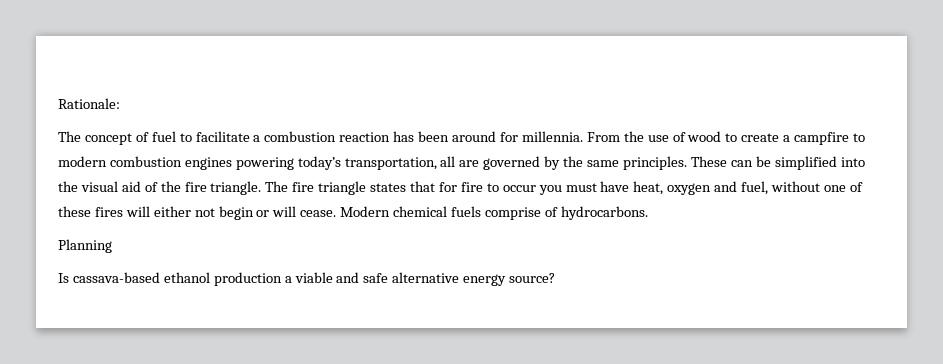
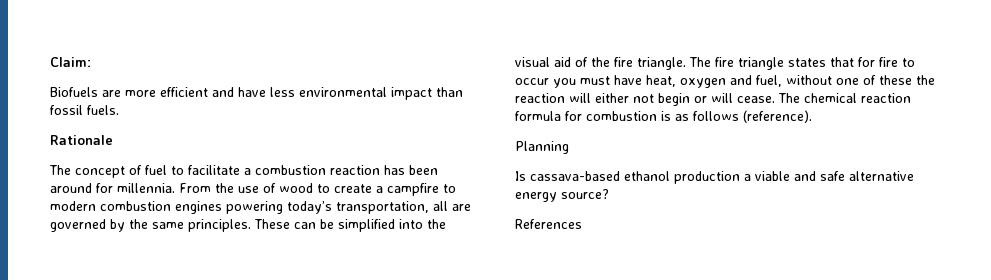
- Rationale:
+ Claim:
+ Biofuels are more efficient and have less environmental impact than fossil fuels.
+ Rationale
- The fire triangle states that for fire to occur you must have heat, oxygen and fuel, without one of these fires will either not begin or will cease.
+ The fire triangle states that for fire to occur you must have heat, oxygen and fuel, without one of these the reaction will either not begin or will cease.
- Modern chemical fuels comprise of hydrocarbons.
+ The chemical reaction formula for combustion is as follows (reference).
+ References

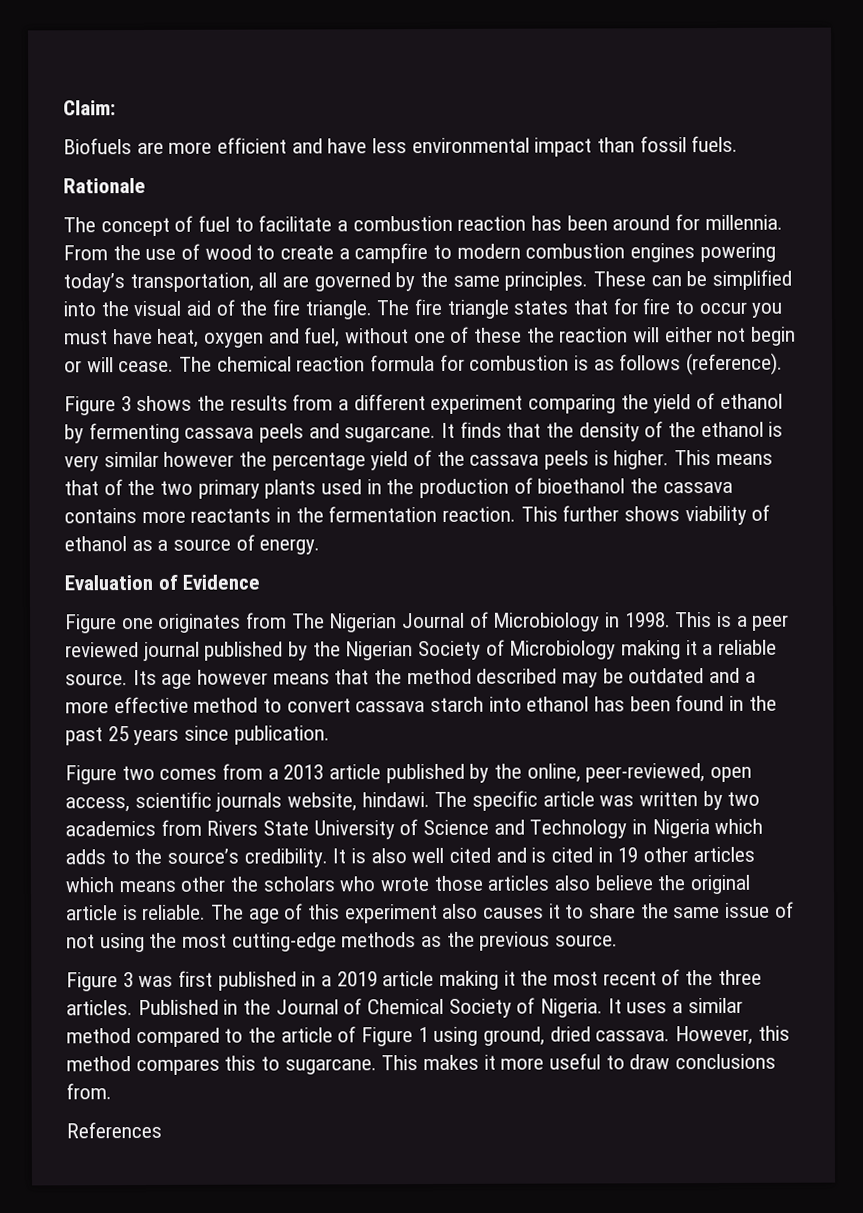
- Planning
- Is cassava-based ethanol production a viable and safe alternative energy source?
+ Figure 3 shows the results from a different experiment comparing the yield of ethanol by fermenting cassava peels and sugarcane. It finds that the density of the ethanol is very similar however the percentage yield of the cassava peels is higher. This means that of the two primary plants used in the production of bioethanol the cassava contains more reactants in the fermentation reaction. This further shows viability of ethanol as a source of energy.
+ Evaluation of Evidence
+ Figure one originates from The Nigerian Journal of Microbiology in 1998. This is a peer reviewed journal published by the Nigerian Society of Microbiology making it a reliable source. Its age however means that the method described may be outdated and a more effective method to convert cassava starch into ethanol has been found in the past 25 years since publication.
+ Figure two comes from a 2013 article published by the online, peer-reviewed, open access, scientific journals website, hindawi. The specific article was written by two academics from Rivers State University of Science and Technology in Nigeria which adds to the source’s credibility. It is also well cited and is cited in 19 other articles which means other the scholars who wrote those articles also believe the original article is reliable. The age of this experiment also causes it to share the same issue of not using the most cutting-edge methods as the previous source.
+ Figure 3 was first published in a 2019 article making it the most recent of the three articles. Published in the Journal of Chemical Society of Nigeria. It uses a similar method compared to the article of Figure 1 using ground, dried cassava. However, this method compares this to sugarcane. This makes it more useful to draw conclusions from.

